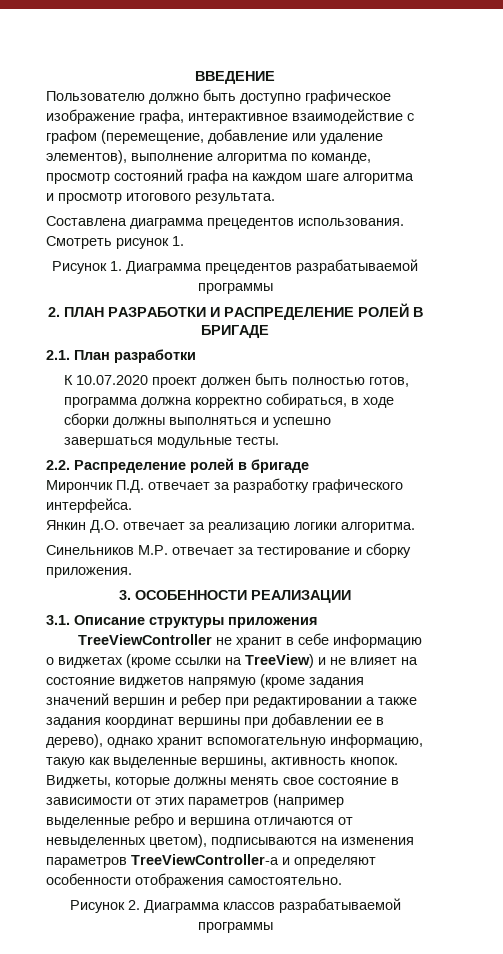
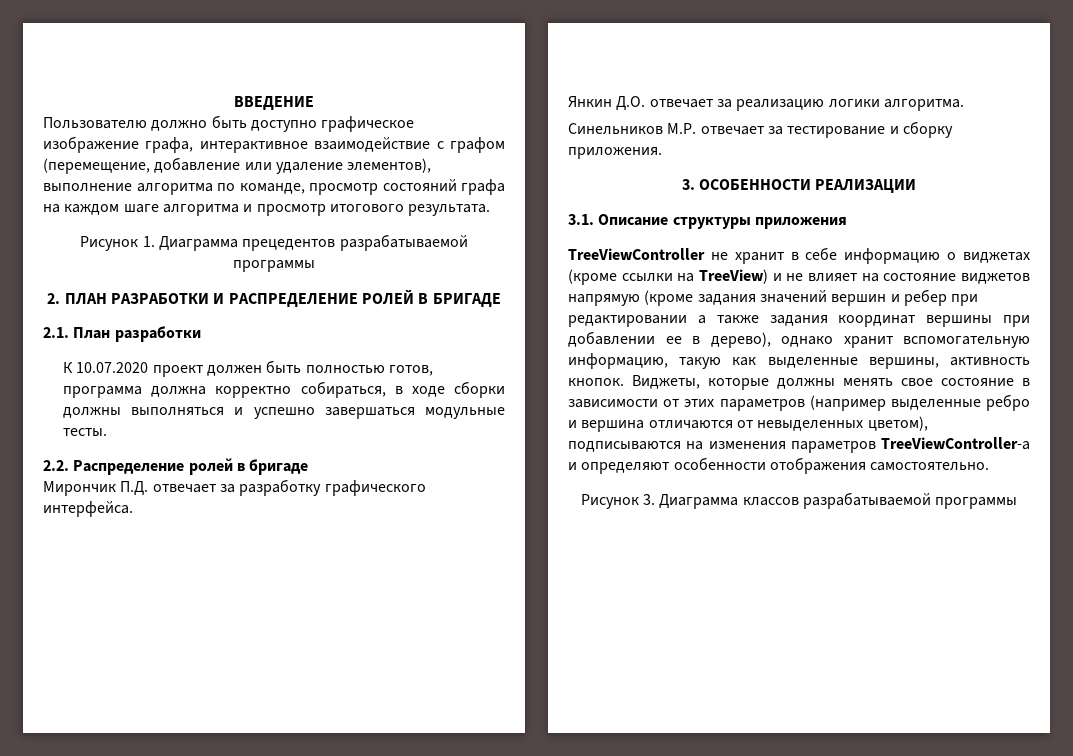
- Составлена диаграмма прецедентов использования. Смотреть рисунок 1.
- Рисунок 2. Диаграмма классов разрабатываемой программы
+ Рисунок 3. Диаграмма классов разрабатываемой программы

